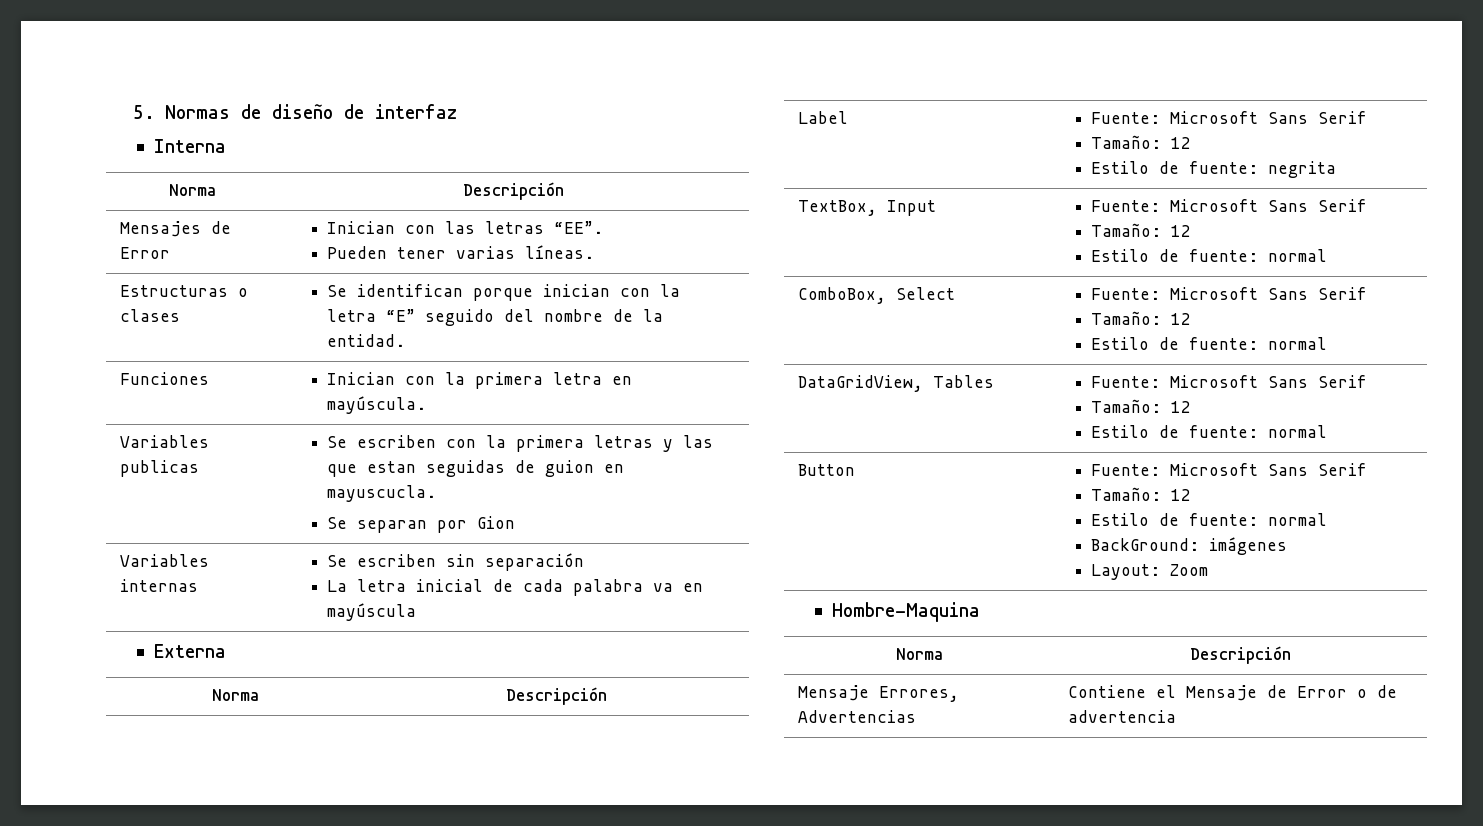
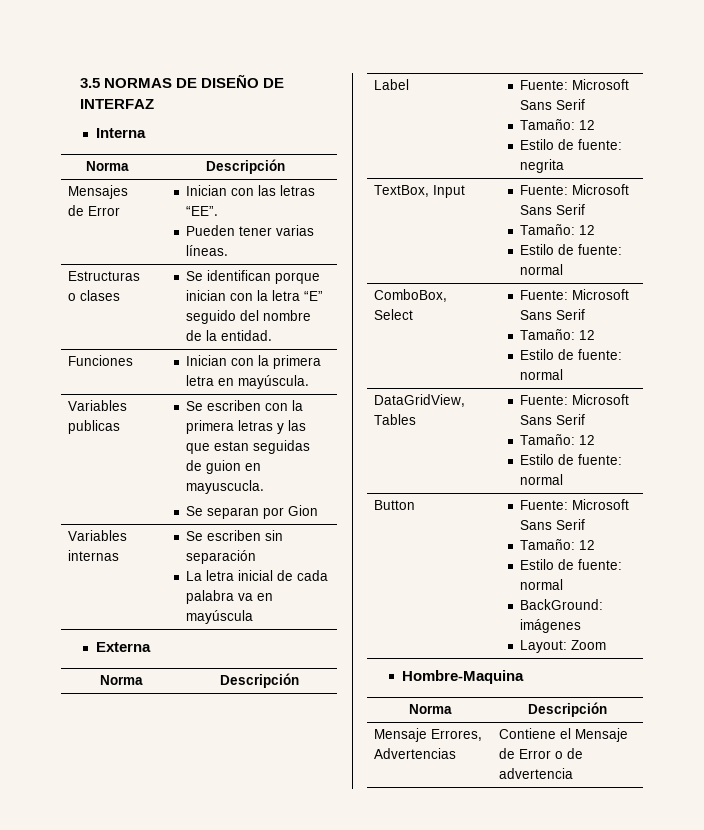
- 5. Normas de diseño de interfaz
+ 3.5 NORMAS DE DISEÑO DE INTERFAZ

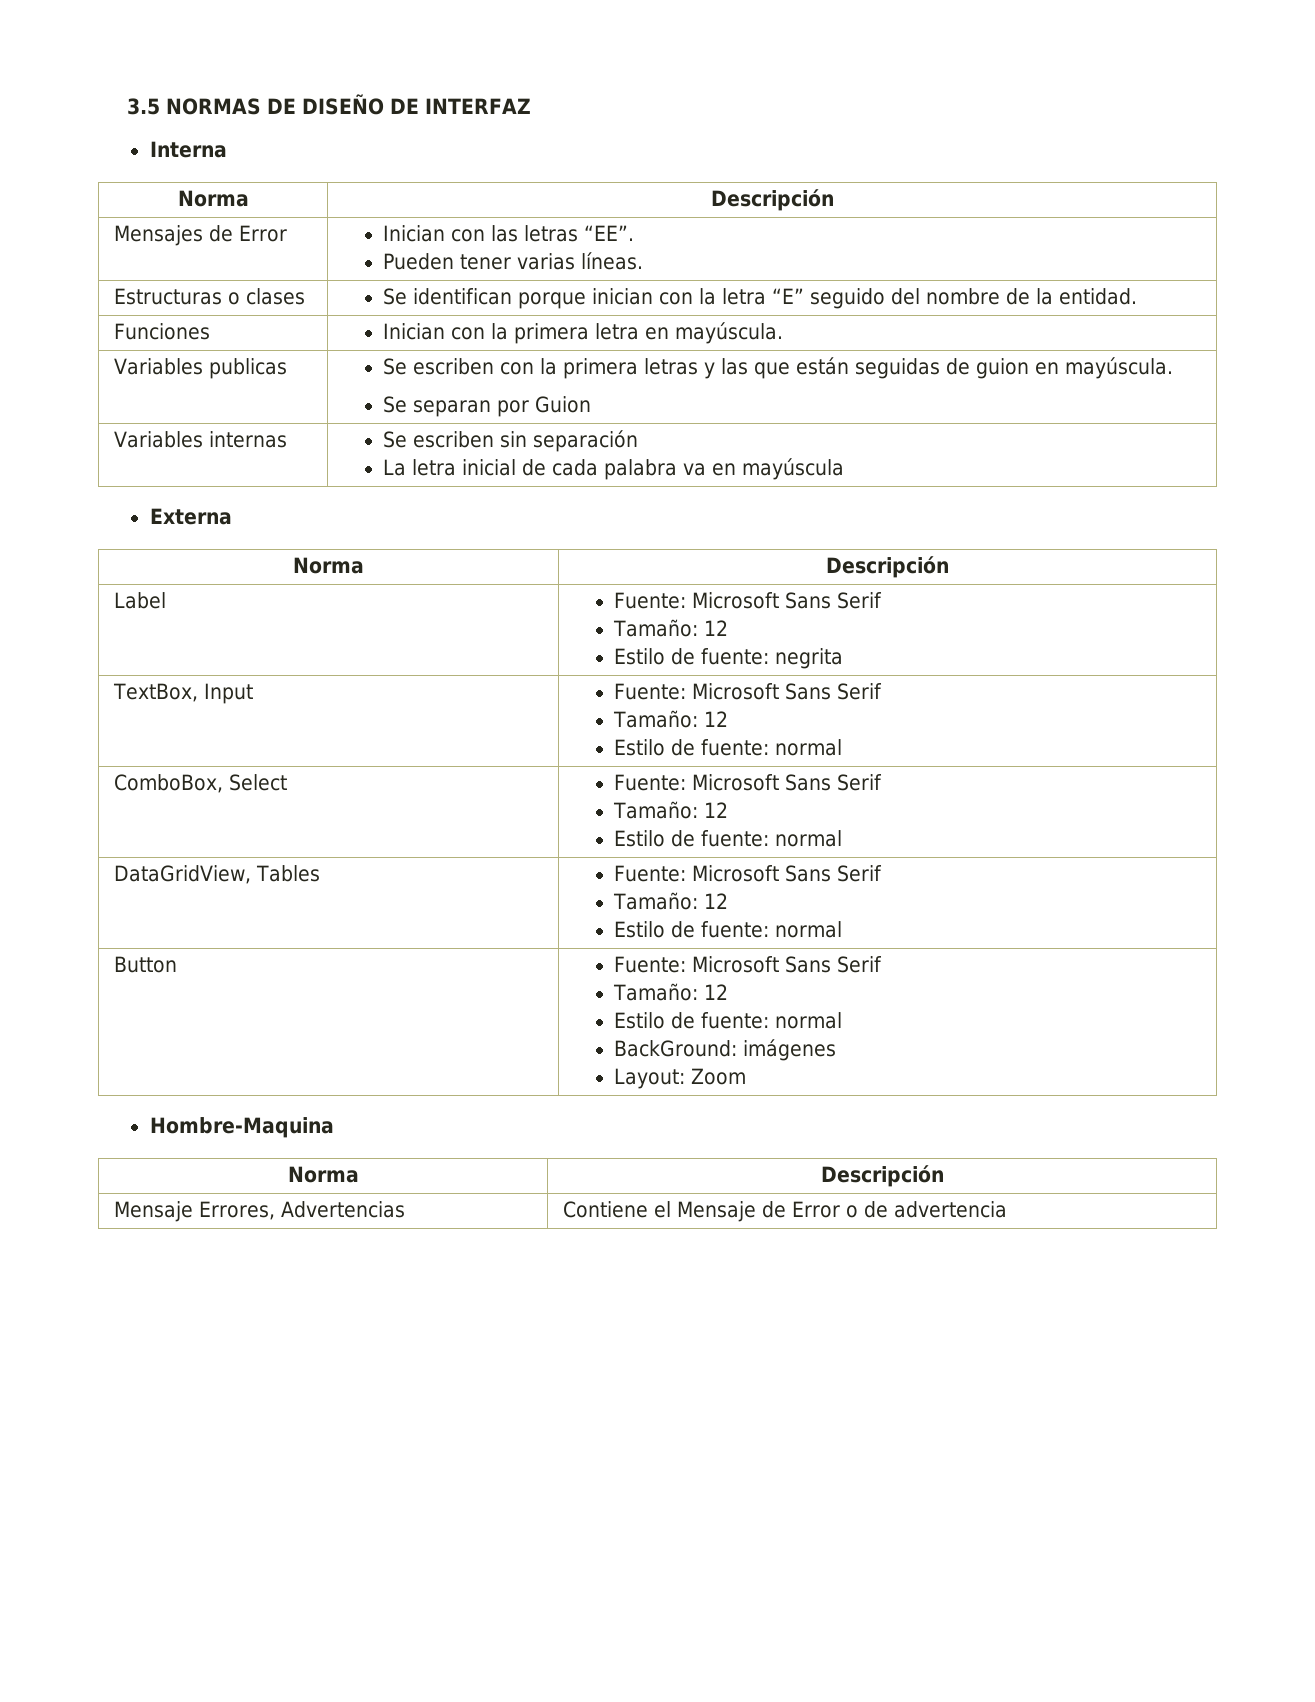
- Variables publicas | Se escriben con la primera letras y las que estan seguidas de guion en mayuscucla.
- Se separan por Gion
+ Variables publicas | Se escriben con la primera letras y las que están seguidas de guion en mayúscula.
+ Se separan por Guion

